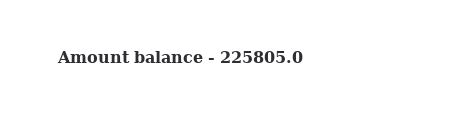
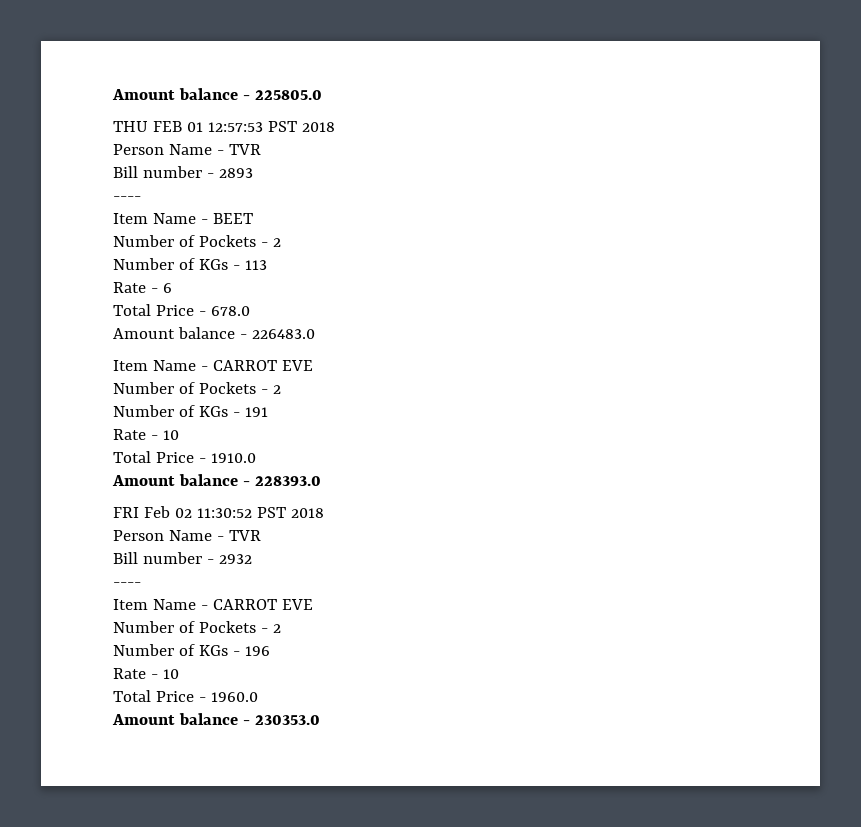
+ THU FEB 01 12:57:53 PST 2018
+ Person Name - TVR
+ Bill number - 2893
+ ----
+ Item Name - BEET
+ Number of Pockets - 2
+ Number of KGs - 113
+ Rate - 6
+ Total Price - 678.0
+ Amount balance - 226483.0
+ Item Name - CARROT EVE
+ Number of Pockets - 2
+ Number of KGs - 191
+ Rate - 10
+ Total Price - 1910.0
+ Amount balance - 228393.0
+ FRI Feb 02 11:30:52 PST 2018
+ Person Name - TVR
+ Bill number - 2932
+ ----
+ Item Name - CARROT EVE
+ Number of Pockets - 2
+ Number of KGs - 196
+ Rate - 10
+ Total Price - 1960.0
+ Amount balance - 230353.0

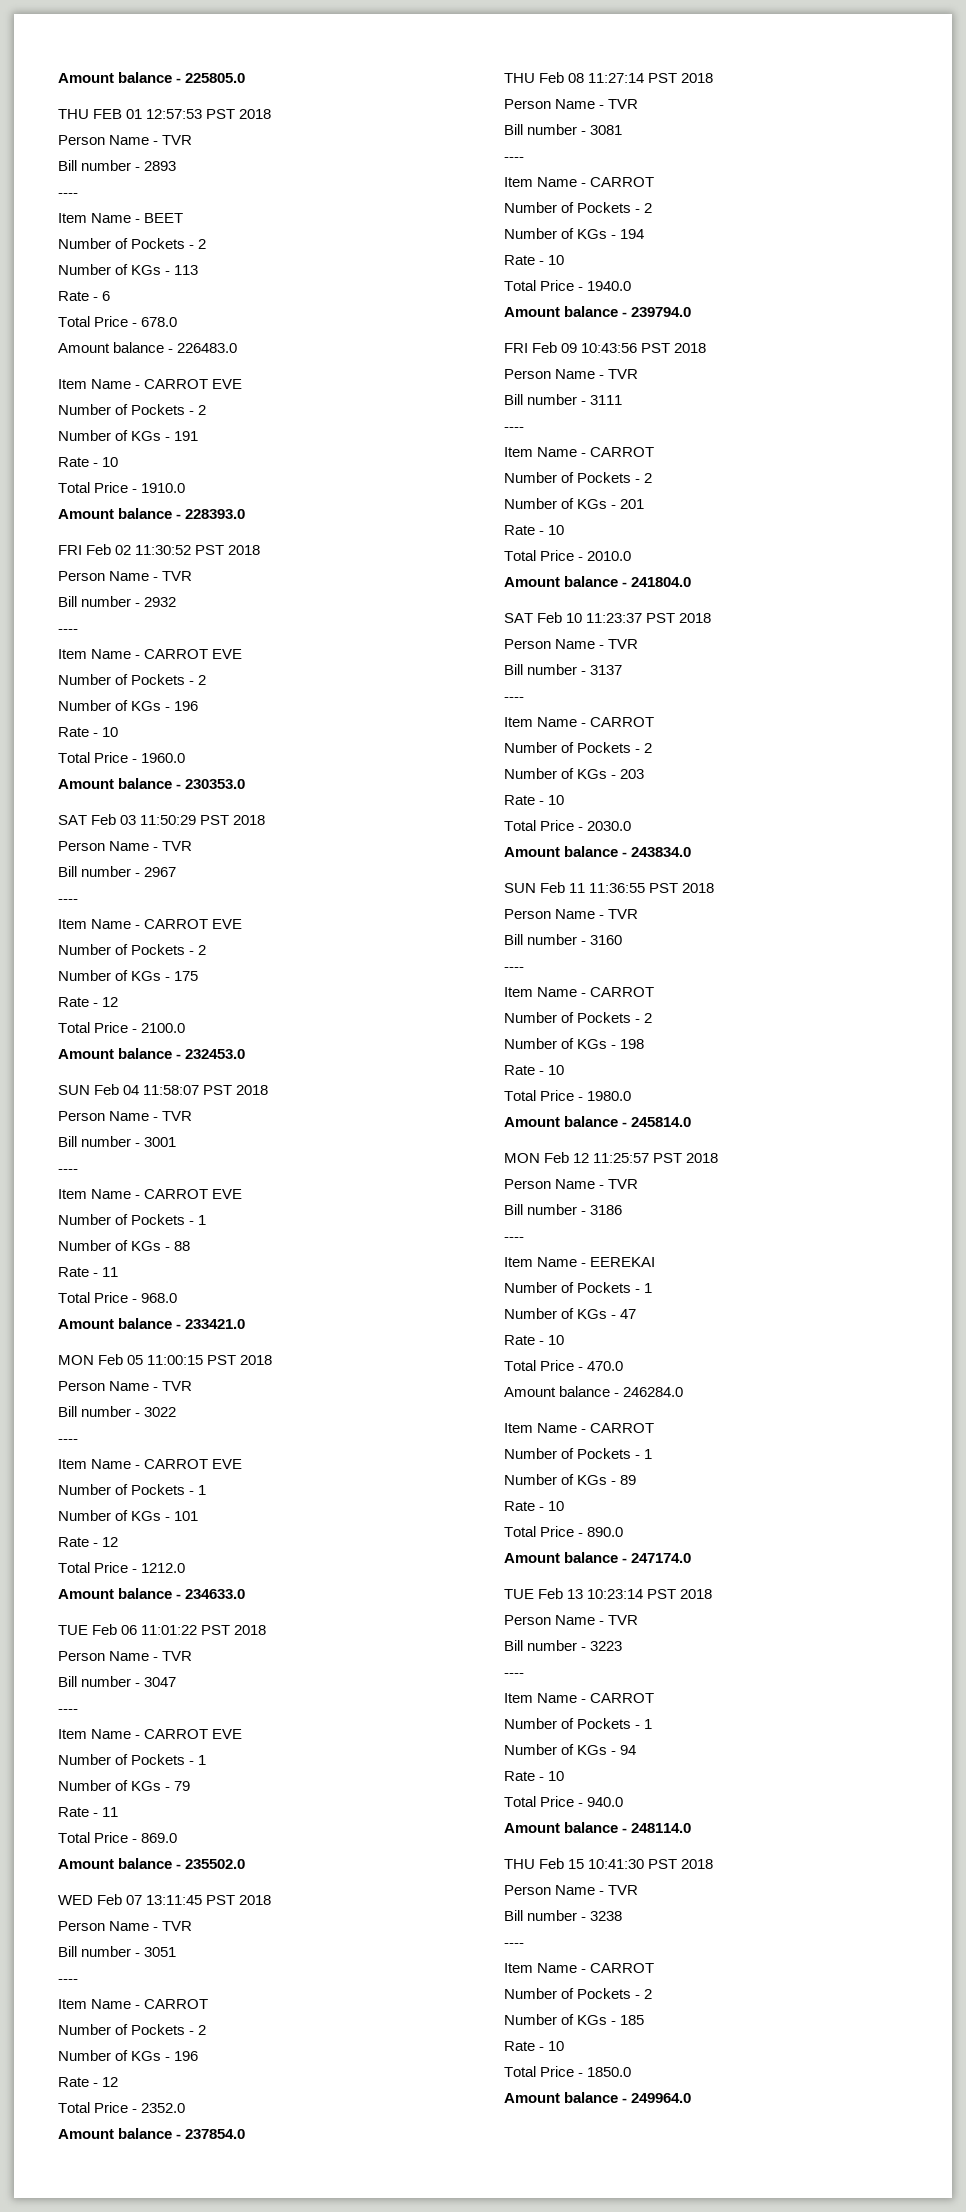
+ SAT Feb 03 11:50:29 PST 2018
+ Person Name - TVR
+ Bill number - 2967
+ ----
+ Item Name - CARROT EVE
+ Number of Pockets - 2
+ Number of KGs - 175
+ Rate - 12
+ Total Price - 2100.0
+ Amount balance - 232453.0
+ SUN Feb 04 11:58:07 PST 2018
+ Person Name - TVR
+ Bill number - 3001
+ ----
+ Item Name - CARROT EVE
+ Number of Pockets - 1
+ Number of KGs - 88
+ Rate - 11
+ Total Price - 968.0
+ Amount balance - 233421.0
+ MON Feb 05 11:00:15 PST 2018
+ Person Name - TVR
+ Bill number - 3022
+ ----
+ Item Name - CARROT EVE
+ Number of Pockets - 1
+ Number of KGs - 101
+ Rate - 12
+ Total Price - 1212.0
+ Amount balance - 234633.0
+ TUE Feb 06 11:01:22 PST 2018
+ Person Name - TVR
+ Bill number - 3047
+ ----
+ Item Name - CARROT EVE
+ Number of Pockets - 1
+ Number of KGs - 79
+ Rate - 11
+ Total Price - 869.0
+ Amount balance - 235502.0
+ WED Feb 07 13:11:45 PST 2018
+ Person Name - TVR
+ Bill number - 3051
+ ----
+ Item Name - CARROT
+ Number of Pockets - 2
+ Number of KGs - 196
+ Rate - 12
+ Total Price - 2352.0
+ Amount balance - 237854.0
+ THU Feb 08 11:27:14 PST 2018
+ Person Name - TVR
+ Bill number - 3081
+ ----
+ Item Name - CARROT
+ Number of Pockets - 2
+ Number of KGs - 194
+ Rate - 10
+ Total Price - 1940.0
+ Amount balance - 239794.0
+ FRI Feb 09 10:43:56 PST 2018
+ Person Name - TVR
+ Bill number - 3111
+ ----
+ Item Name - CARROT
+ Number of Pockets - 2
+ Number of KGs - 201
+ Rate - 10
+ Total Price - 2010.0
+ Amount balance - 241804.0
+ SAT Feb 10 11:23:37 PST 2018
+ Person Name - TVR
+ Bill number - 3137
+ ----
+ Item Name - CARROT
+ Number of Pockets - 2
+ Number of KGs - 203
+ Rate - 10
+ Total Price - 2030.0
+ Amount balance - 243834.0
+ SUN Feb 11 11:36:55 PST 2018
+ Person Name - TVR
+ Bill number - 3160
+ ----
+ Item Name - CARROT
+ Number of Pockets - 2
+ Number of KGs - 198
+ Rate - 10
+ Total Price - 1980.0
+ Amount balance - 245814.0
+ MON Feb 12 11:25:57 PST 2018
+ Person Name - TVR
+ Bill number - 3186
+ ----
+ Item Name - EEREKAI
+ Number of Pockets - 1
+ Number of KGs - 47
+ Rate - 10
+ Total Price - 470.0
+ Amount balance - 246284.0
+ Item Name - CARROT
+ Number of Pockets - 1
+ Number of KGs - 89
+ Rate - 10
+ Total Price - 890.0
+ Amount balance - 247174.0
+ TUE Feb 13 10:23:14 PST 2018
+ Person Name - TVR
+ Bill number - 3223
+ ----
+ Item Name - CARROT
+ Number of Pockets - 1
+ Number of KGs - 94
+ Rate - 10
+ Total Price - 940.0
+ Amount balance - 248114.0
+ THU Feb 15 10:41:30 PST 2018
+ Person Name - TVR
+ Bill number - 3238
+ ----
+ Item Name - CARROT
+ Number of Pockets - 2
+ Number of KGs - 185
+ Rate - 10
+ Total Price - 1850.0
+ Amount balance - 249964.0

